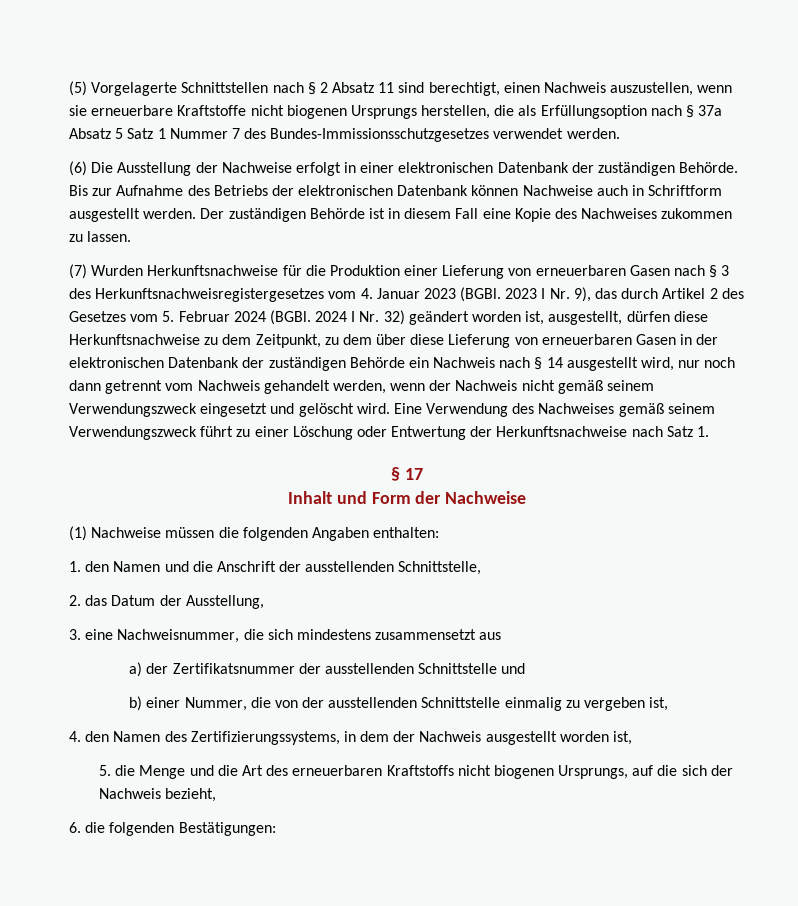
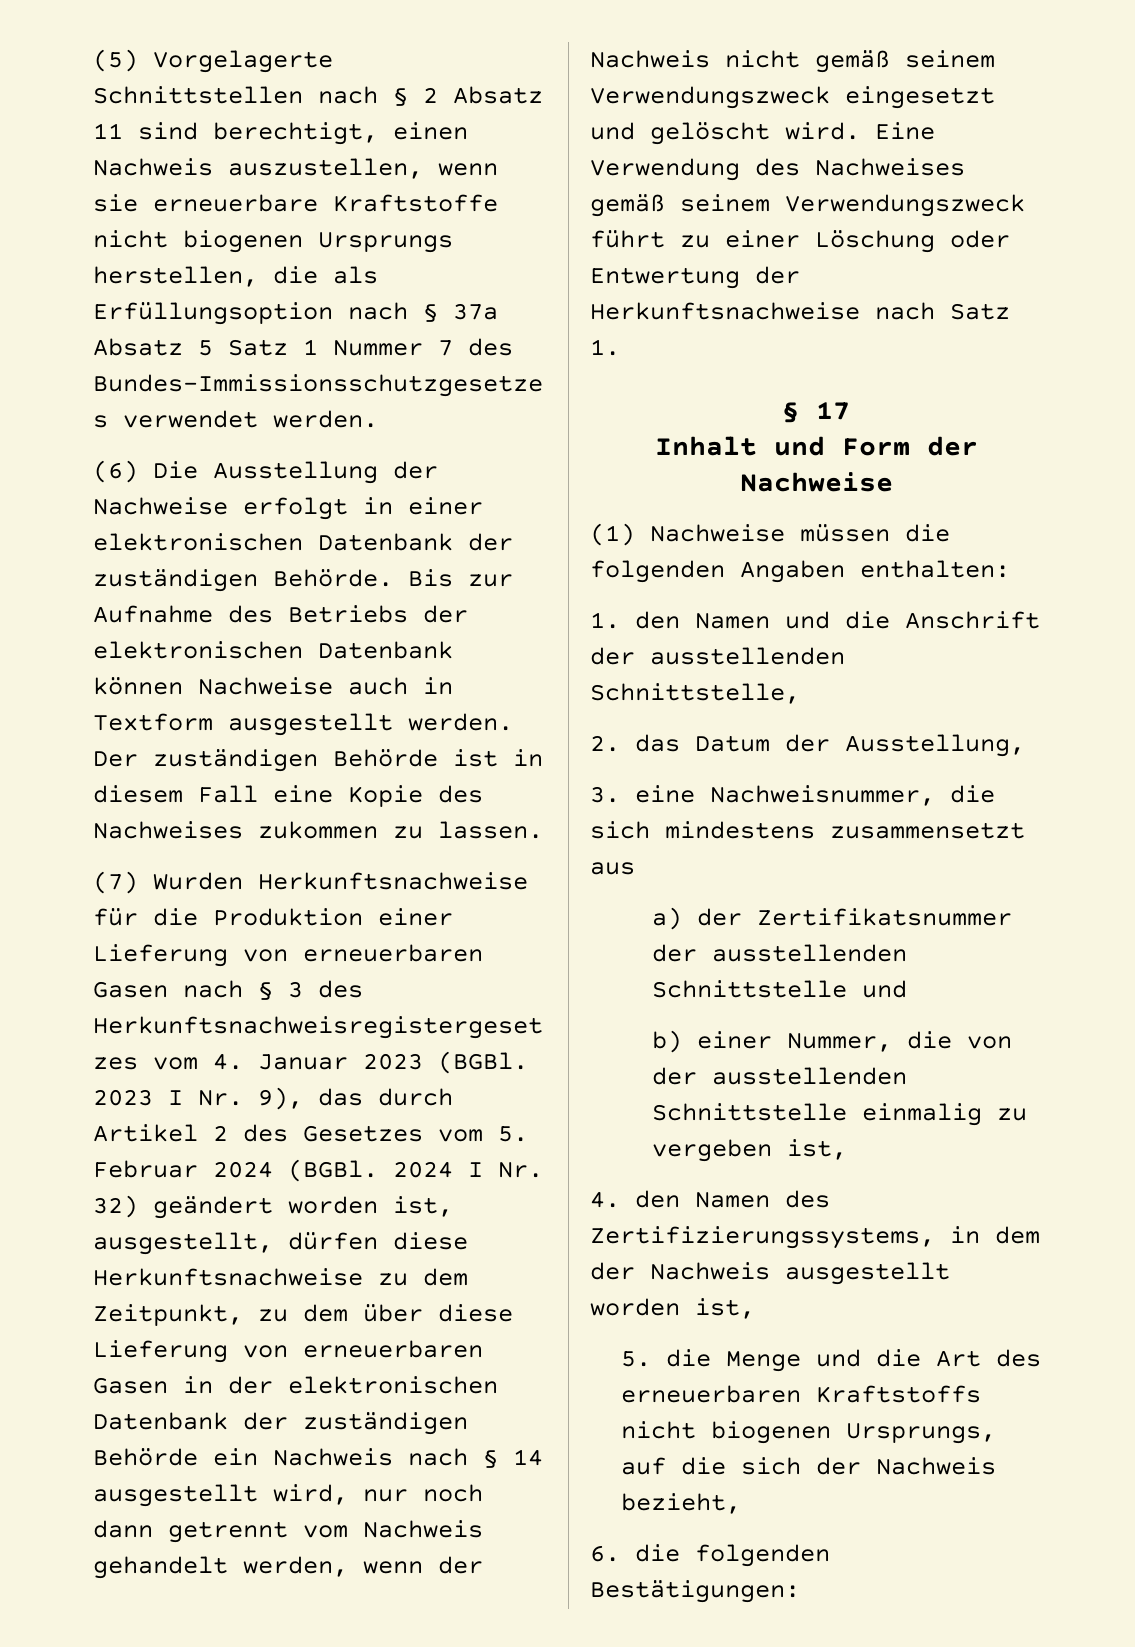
- Bis zur Aufnahme des Betriebs der elektronischen Datenbank können Nachweise auch in Schriftform ausgestellt werden.
+ Bis zur Aufnahme des Betriebs der elektronischen Datenbank können Nachweise auch in Textform ausgestellt werden.

